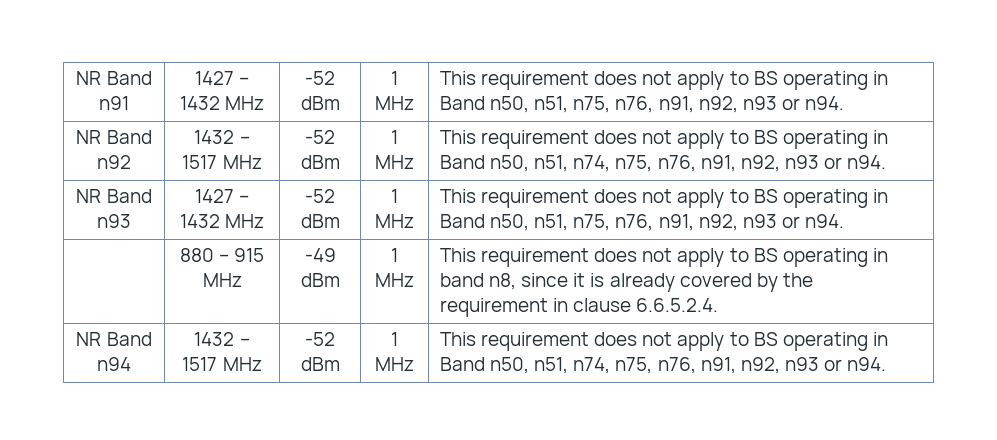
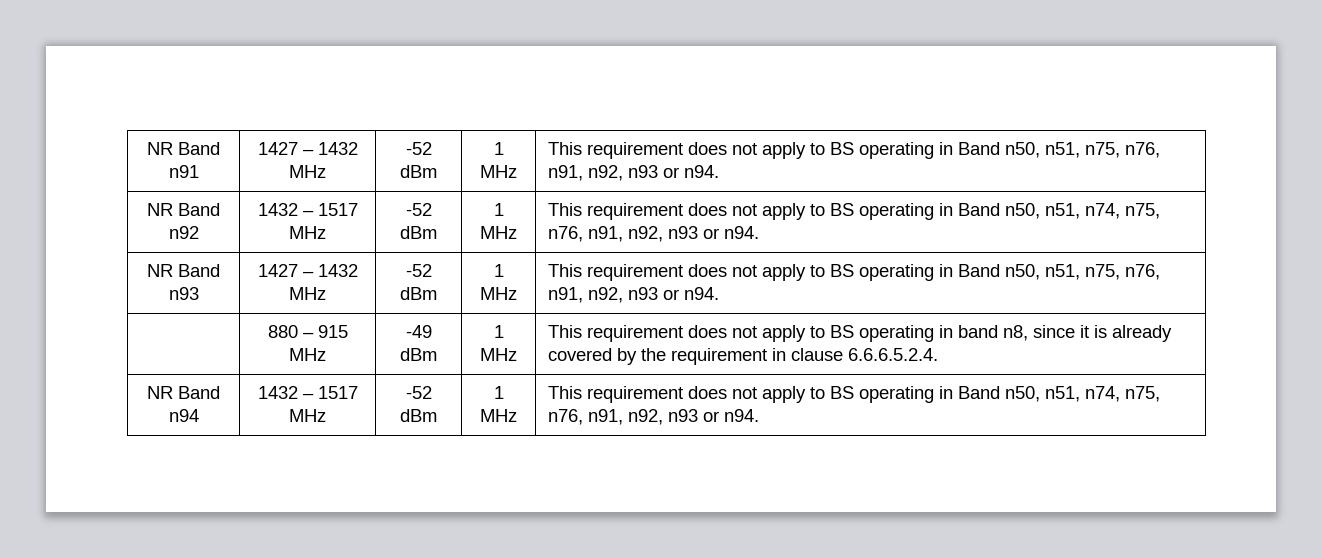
- | 880 – 915 MHz | -49 dBm | 1 MHz | This requirement does not apply to BS operating in band n8, since it is already covered by the requirement in clause 6.6.5.2.4.
+ | 880 – 915 MHz | -49 dBm | 1 MHz | This requirement does not apply to BS operating in band n8, since it is already covered by the requirement in clause 6.6.6.5.2.4.

